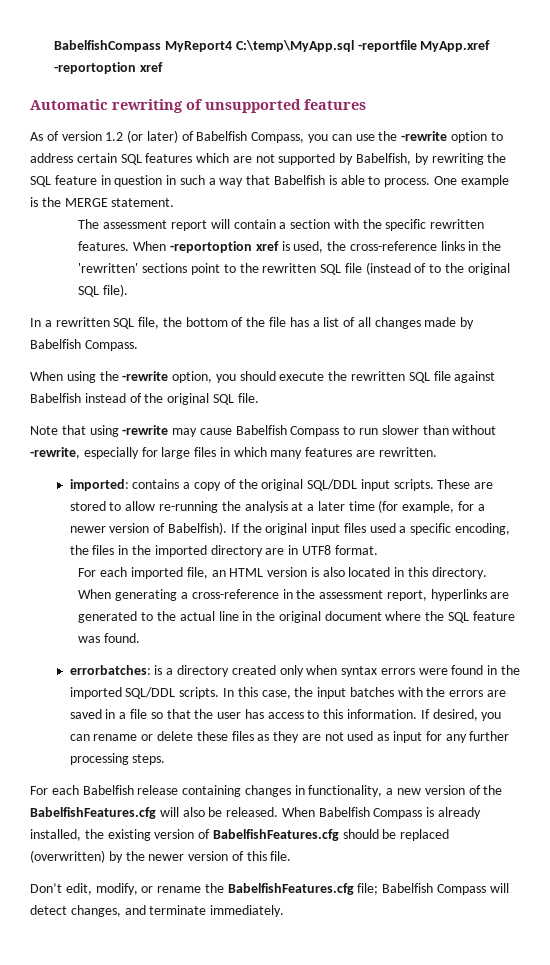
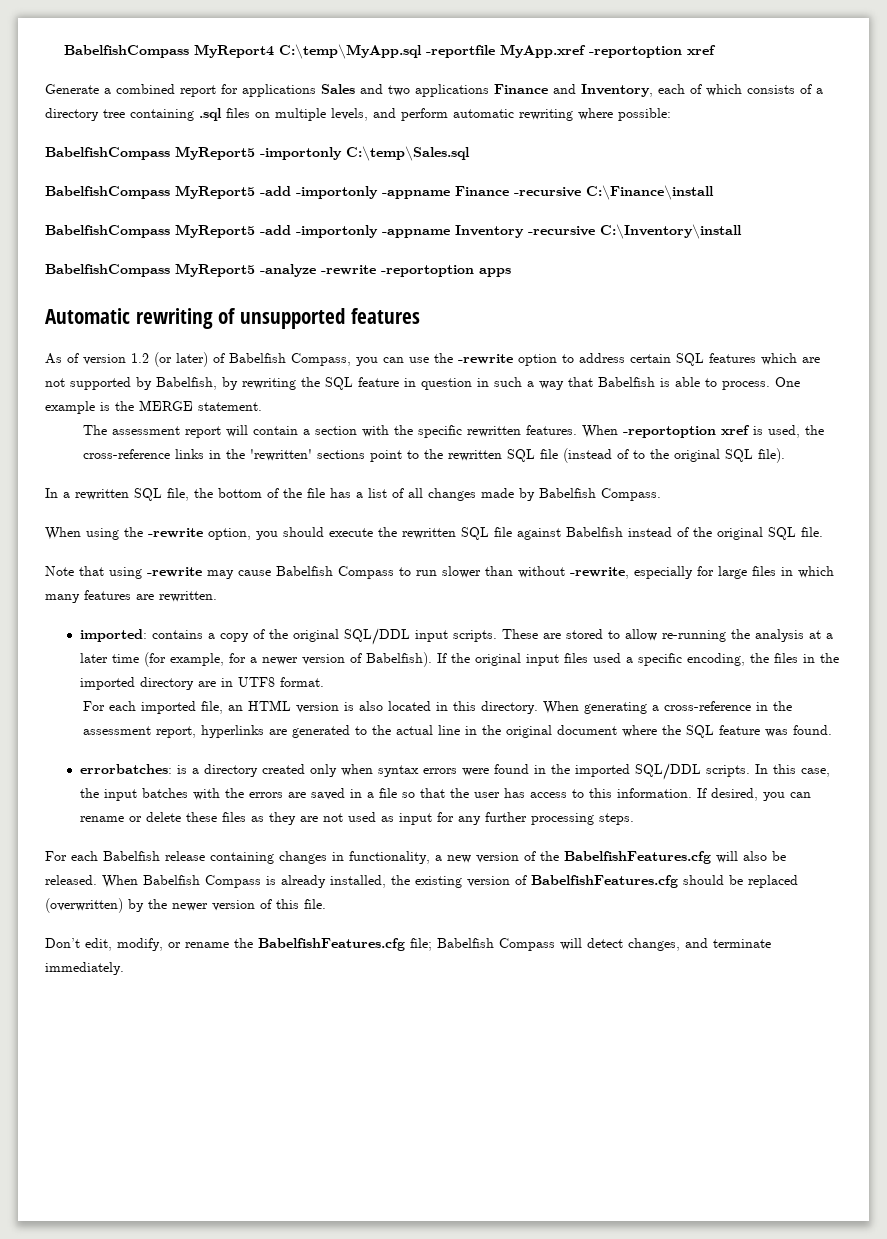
+ Generate a combined report for applications Sales and two applications Finance and Inventory, each of which consists of a directory tree containing .sql files on multiple levels, and perform automatic rewriting where possible:
+ BabelfishCompass MyReport5 -importonly C:\temp\Sales.sql
+ BabelfishCompass MyReport5 -add -importonly -appname Finance -recursive C:\Finance\install
+ BabelfishCompass MyReport5 -add -importonly -appname Inventory -recursive C:\Inventory\install
+ BabelfishCompass MyReport5 -analyze -rewrite -reportoption apps

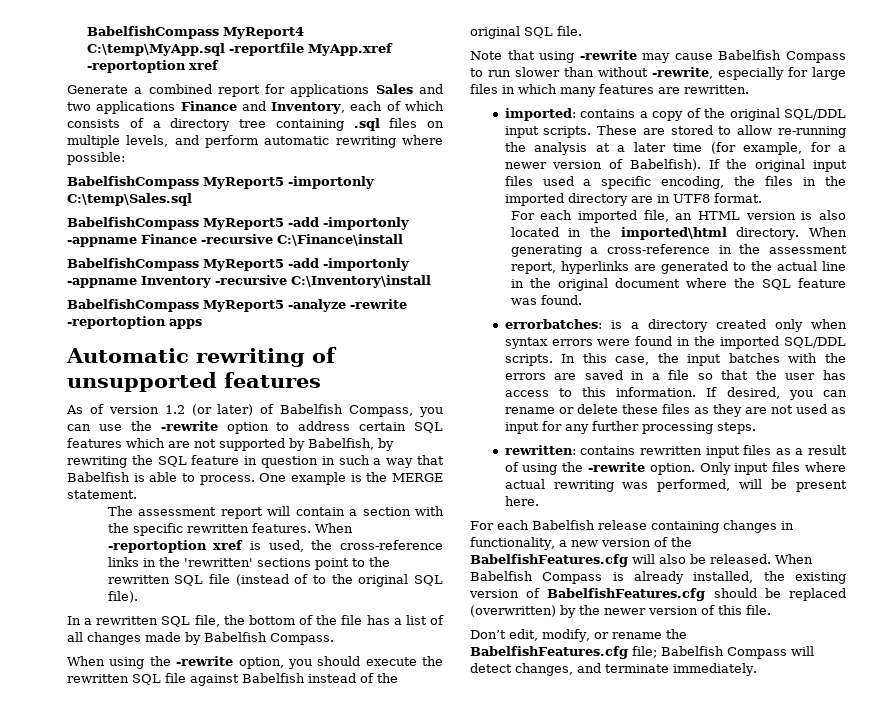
- For each imported file, an HTML version is also located in this directory.
+ For each imported file, an HTML version is also located in the imported\html directory.
+ rewritten: contains rewritten input files as a result of using the -rewrite option. Only input files where actual rewriting was performed, will be present here.

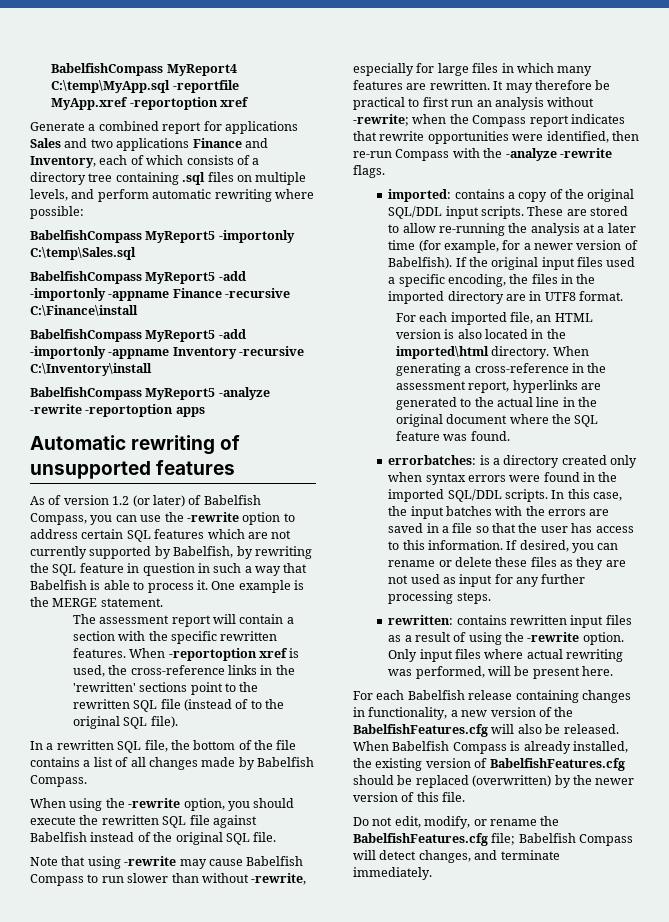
- As of version 1.2 (or later) of Babelfish Compass, you can use the -rewrite option to address certain SQL features which are not supported by Babelfish, by rewriting the SQL feature in question in such a way that Babelfish is able to process.
+ As of version 1.2 (or later) of Babelfish Compass, you can use the -rewrite option to address certain SQL features which are not currently supported by Babelfish, by rewriting the SQL feature in question in such a way that Babelfish is able to process it.
- In a rewritten SQL file, the bottom of the file has a list of all changes made by Babelfish Compass.
+ In a rewritten SQL file, the bottom of the file contains a list of all changes made by Babelfish Compass.
+ It may therefore be practical to first run an analysis without -rewrite; when the Compass report indicates that rewrite opportunities were identified, then re-run Compass with the -analyze -rewrite flags.
- Don’t edit, modify, or rename the BabelfishFeatures.cfg file; Babelfish Compass will detect changes, and terminate immediately.
+ Do not edit, modify, or rename the BabelfishFeatures.cfg file; Babelfish Compass will detect changes, and terminate immediately.

